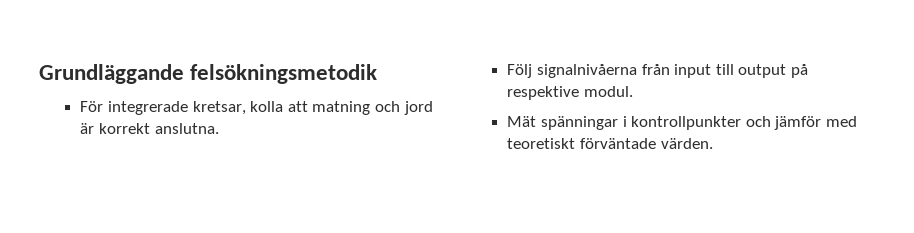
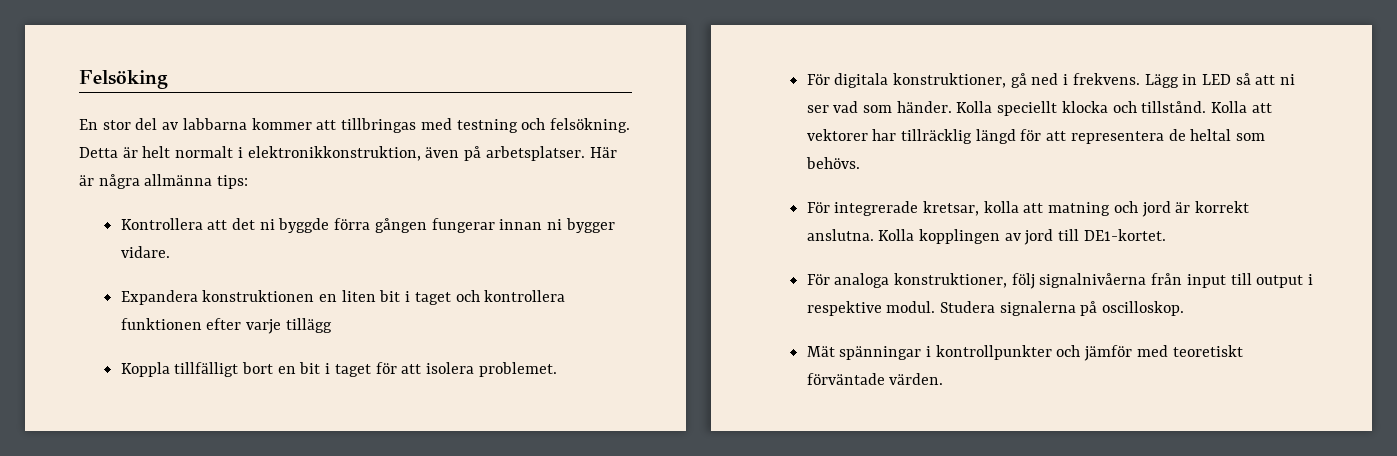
- Grundläggande felsökningsmetodik
+ Felsöking
+ En stor del av labbarna kommer att tillbringas med testning och felsökning. Detta är helt normalt i elektronikkonstruktion, även på arbetsplatser. Här är några allmänna tips:
+ Kontrollera att det ni byggde förra gången fungerar innan ni bygger vidare.
+ Expandera konstruktionen en liten bit i taget och kontrollera funktionen efter varje tillägg
+ Koppla tillfälligt bort en bit i taget för att isolera problemet.
+ För digitala konstruktioner, gå ned i frekvens. Lägg in LED så att ni ser vad som händer. Kolla speciellt klocka och tillstånd. Kolla att vektorer har tillräcklig längd för att representera de heltal som behövs.
- För integrerade kretsar, kolla att matning och jord är korrekt anslutna.
- Följ signalnivåerna från input till output på respektive modul.
+ För integrerade kretsar, kolla att matning och jord är korrekt anslutna. Kolla kopplingen av jord till DE1-kortet.
+ För analoga konstruktioner, följ signalnivåerna från input till output i respektive modul. Studera signalerna på oscilloskop.

